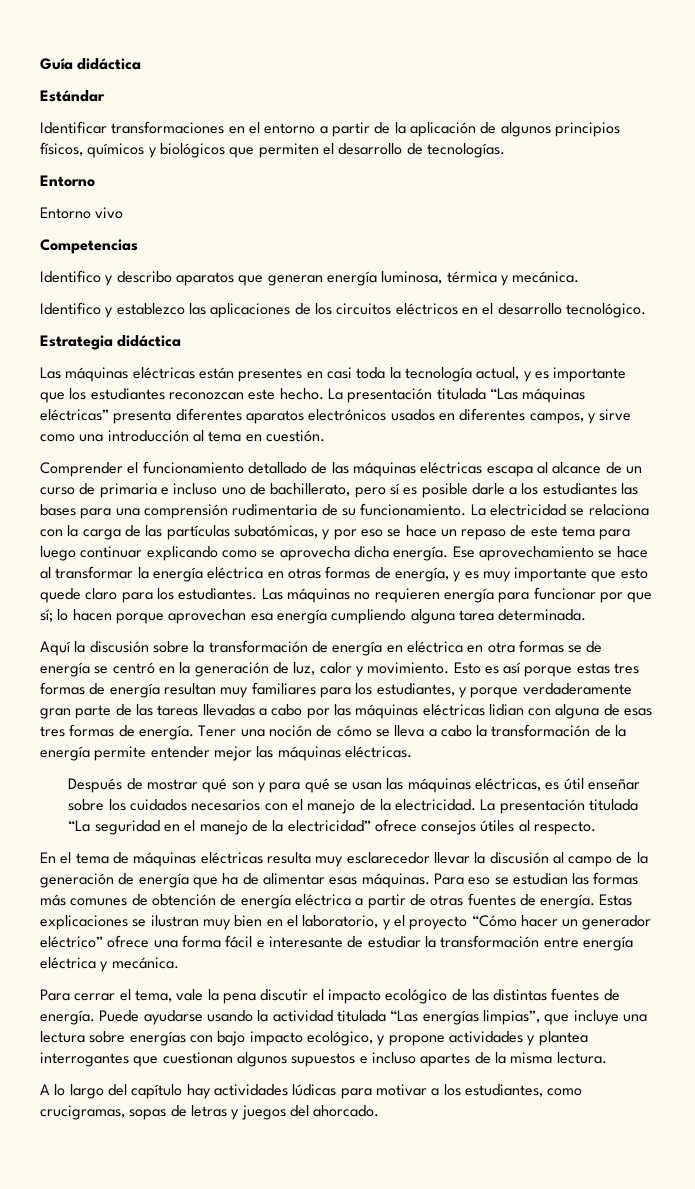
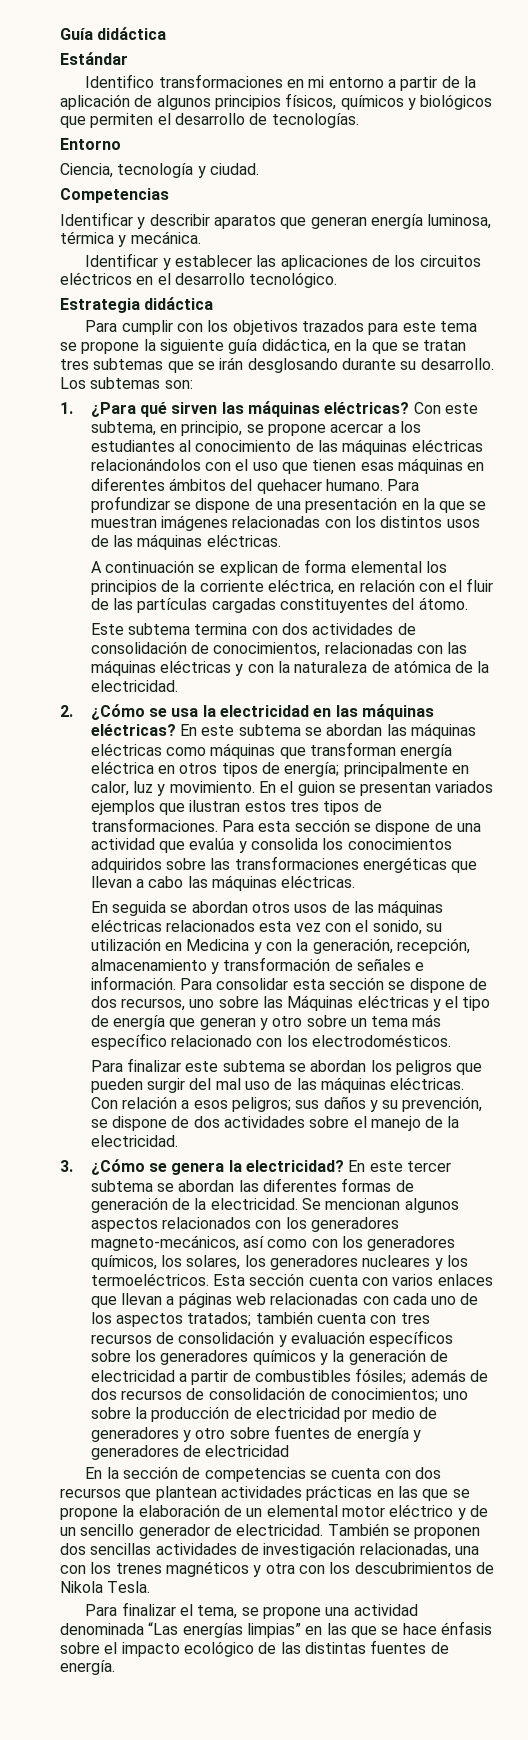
- Identificar transformaciones en el entorno a partir de la aplicación de algunos principios físicos, químicos y biológicos que permiten el desarrollo de tecnologías.
+ Identifico transformaciones en mi entorno a partir de la aplicación de algunos principios físicos, químicos y biológicos que permiten el desarrollo de tecnologías.
- Entorno vivo
+ Ciencia, tecnología y ciudad.
  Competencias
- Identifico y describo aparatos que generan energía luminosa, térmica y mecánica.
+ Identificar y describir aparatos que generan energía luminosa, térmica y mecánica.
- Identifico y establezco las aplicaciones de los circuitos eléctricos en el desarrollo tecnológico.
+ Identificar y establecer las aplicaciones de los circuitos eléctricos en el desarrollo tecnológico.
- Las máquinas eléctricas están presentes en casi toda la tecnología actual, y es importante que los estudiantes reconozcan este hecho. La presentación titulada “Las máquinas eléctricas” presenta diferentes aparatos electrónicos usados en diferentes campos, y sirve como una introducción al tema en cuestión.
- Comprender el funcionamiento detallado de las máquinas eléctricas escapa al alcance de un curso de primaria e incluso uno de bachillerato, pero sí es posible darle a los estudiantes las bases para una comprensión rudimentaria de su funcionamiento. La electricidad se relaciona con la carga de las partículas subatómicas, y por eso se hace un repaso de este tema para luego continuar explicando como se aprovecha dicha energía. Ese aprovechamiento se hace al transformar la energía eléctrica en otras formas de energía, y es muy importante que esto quede claro para los estudiantes. Las máquinas no requieren energía para funcionar por que sí; lo hacen porque aprovechan esa energía cumpliendo alguna tarea determinada.
- Aquí la discusión sobre la transformación de energía en eléctrica en otra formas se de energía se centró en la generación de luz, calor y movimiento. Esto es así porque estas tres formas de energía resultan muy familiares para los estudiantes, y porque verdaderamente gran parte de las tareas llevadas a cabo por las máquinas eléctricas lidian con alguna de esas tres formas de energía. Tener una noción de cómo se lleva a cabo la transformación de la energía permite entender mejor las máquinas eléctricas.
- Después de mostrar qué son y para qué se usan las máquinas eléctricas, es útil enseñar sobre los cuidados necesarios con el manejo de la electricidad. La presentación titulada “La seguridad en el manejo de la electricidad” ofrece consejos útiles al respecto.
- En el tema de máquinas eléctricas resulta muy esclarecedor llevar la discusión al campo de la generación de energía que ha de alimentar esas máquinas. Para eso se estudian las formas más comunes de obtención de energía eléctrica a partir de otras fuentes de energía. Estas explicaciones se ilustran muy bien en el laboratorio, y el proyecto “Cómo hacer un generador eléctrico” ofrece una forma fácil e interesante de estudiar la transformación entre energía eléctrica y mecánica.
- Para cerrar el tema, vale la pena discutir el impacto ecológico de las distintas fuentes de energía. Puede ayudarse usando la actividad titulada “Las energías limpias”, que incluye una lectura sobre energías con bajo impacto ecológico, y propone actividades y plantea interrogantes que cuestionan algunos supuestos e incluso apartes de la misma lectura.
- A lo largo del capítulo hay actividades lúdicas para motivar a los estudiantes, como crucigramas, sopas de letras y juegos del ahorcado.
+ Para cumplir con los objetivos trazados para este tema se propone la siguiente guía didáctica, en la que se tratan tres subtemas que se irán desglosando durante su desarrollo. Los subtemas son:
+ 1. ¿Para qué sirven las máquinas eléctricas? Con este subtema, en principio, se propone acercar a los estudiantes al conocimiento de las máquinas eléctricas relacionándolos con el uso que tienen esas máquinas en diferentes ámbitos del quehacer humano. Para profundizar se dispone de una presentación en la que se muestran imágenes relacionadas con los distintos usos de las máquinas eléctricas.
+ A continuación se explican de forma elemental los principios de la corriente eléctrica, en relación con el fluir de las partículas cargadas constituyentes del átomo.
+ Este subtema termina con dos actividades de consolidación de conocimientos, relacionadas con las máquinas eléctricas y con la naturaleza de atómica de la electricidad.
+ 2. ¿Cómo se usa la electricidad en las máquinas eléctricas? En este subtema se abordan las máquinas eléctricas como máquinas que transforman energía eléctrica en otros tipos de energía; principalmente en calor, luz y movimiento. En el guion se presentan variados ejemplos que ilustran estos tres tipos de transformaciones. Para esta sección se dispone de una actividad que evalúa y consolida los conocimientos adquiridos sobre las transformaciones energéticas que llevan a cabo las máquinas eléctricas.
+ En seguida se abordan otros usos de las máquinas eléctricas relacionados esta vez con el sonido, su utilización en Medicina y con la generación, recepción, almacenamiento y transformación de señales e información. Para consolidar esta sección se dispone de dos recursos, uno sobre las Máquinas eléctricas y el tipo de energía que generan y otro sobre un tema más específico relacionado con los electrodomésticos.
+ Para finalizar este subtema se abordan los peligros que pueden surgir del mal uso de las máquinas eléctricas. Con relación a esos peligros; sus daños y su prevención, se dispone de dos actividades sobre el manejo de la electricidad.
+ 3. ¿Cómo se genera la electricidad? En este tercer subtema se abordan las diferentes formas de generación de la electricidad. Se mencionan algunos aspectos relacionados con los generadores magneto-mecánicos, así como con los generadores químicos, los solares, los generadores nucleares y los termoeléctricos. Esta sección cuenta con varios enlaces que llevan a páginas web relacionadas con cada uno de los aspectos tratados; también cuenta con tres recursos de consolidación y evaluación específicos sobre los generadores químicos y la generación de electricidad a partir de combustibles fósiles; además de dos recursos de consolidación de conocimientos; uno sobre la producción de electricidad por medio de generadores y otro sobre fuentes de energía y generadores de electricidad
+ En la sección de competencias se cuenta con dos recursos que plantean actividades prácticas en las que se propone la elaboración de un elemental motor eléctrico y de un sencillo generador de electricidad. También se proponen dos sencillas actividades de investigación relacionadas, una con los trenes magnéticos y otra con los descubrimientos de Nikola Tesla.
+ Para finalizar el tema, se propone una actividad denominada “Las energías limpias” en las que se hace énfasis sobre el impacto ecológico de las distintas fuentes de energía.

